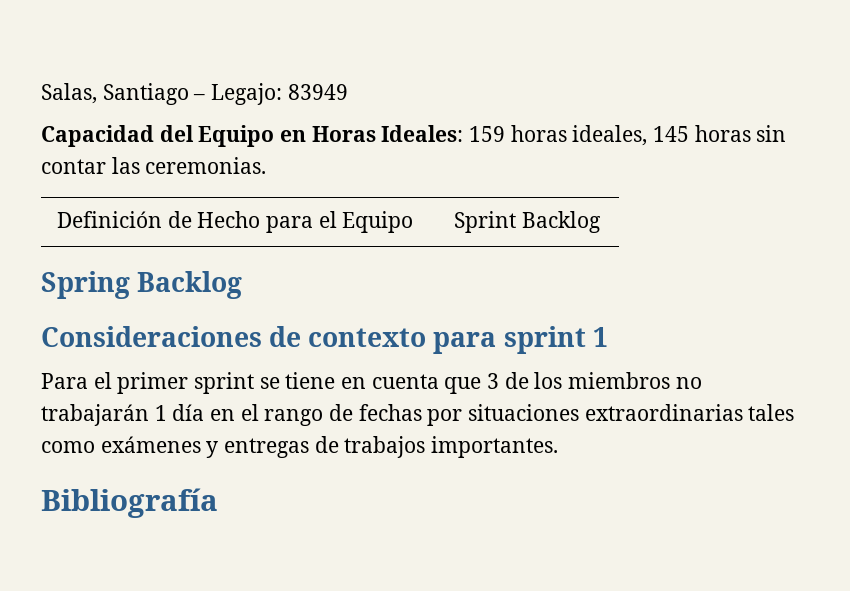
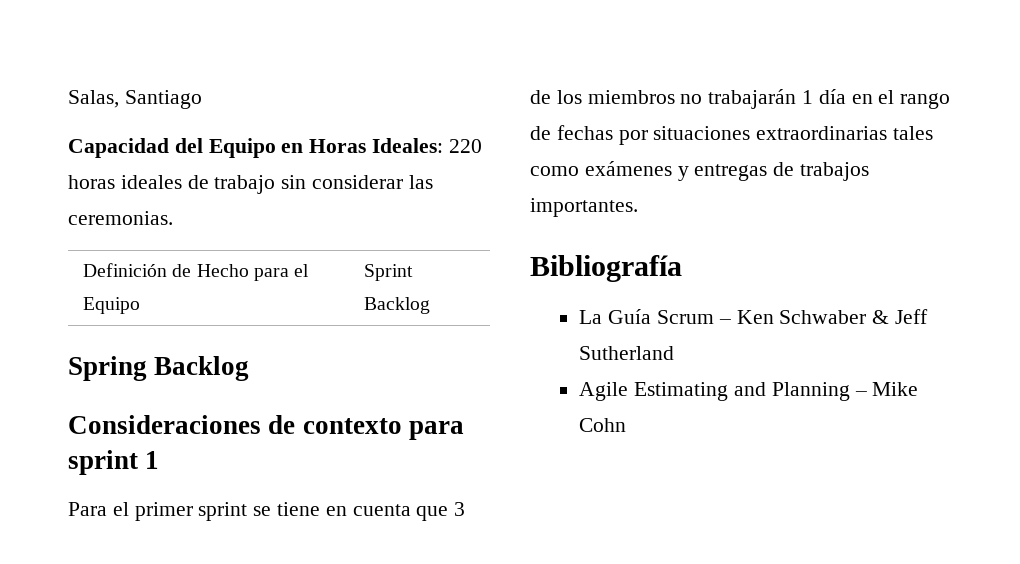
- Salas, Santiago – Legajo: 83949
+ Salas, Santiago
- Capacidad del Equipo en Horas Ideales: 159 horas ideales, 145 horas sin contar las ceremonias.
+ Capacidad del Equipo en Horas Ideales: 220 horas ideales de trabajo sin considerar las ceremonias.
+ La Guía Scrum – Ken Schwaber & Jeff Sutherland
+ Agile Estimating and Planning – Mike Cohn

